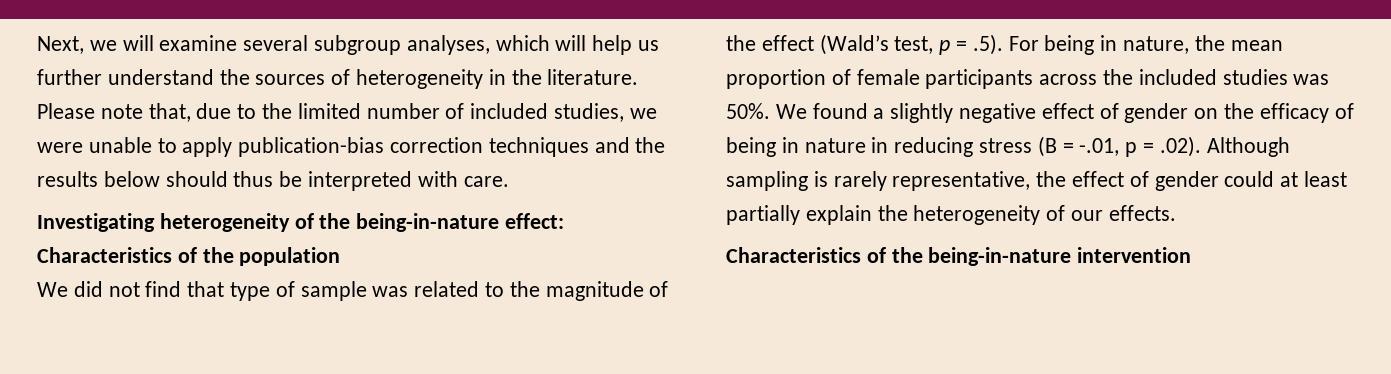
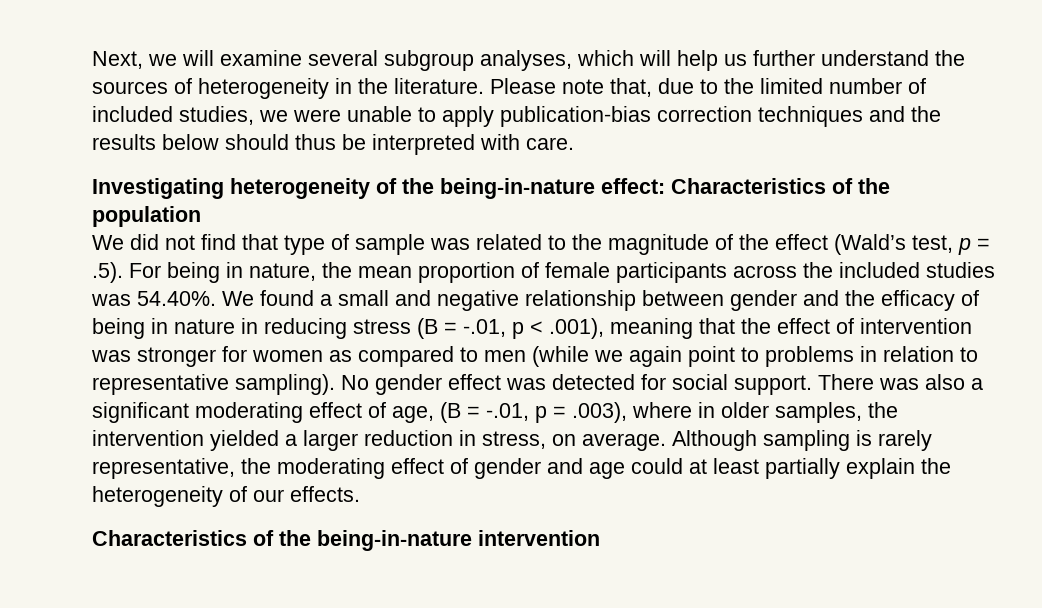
- We did not find that type of sample was related to the magnitude of the effect (Wald’s test, p = .5). For being in nature, the mean proportion of female participants across the included studies was 50%. We found a slightly negative effect of gender on the efficacy of being in nature in reducing stress (B = -.01, p = .02). Although sampling is rarely representative, the effect of gender could at least partially explain the heterogeneity of our effects.
+ We did not find that type of sample was related to the magnitude of the effect (Wald’s test, p = .5). For being in nature, the mean proportion of female participants across the included studies was 54.40%. We found a small and negative relationship between gender and the efficacy of being in nature in reducing stress (B = -.01, p < .001), meaning that the effect of intervention was stronger for women as compared to men (while we again point to problems in relation to representative sampling). No gender effect was detected for social support. There was also a significant moderating effect of age, (B = -.01, p = .003), where in older samples, the intervention yielded a larger reduction in stress, on average. Although sampling is rarely representative, the moderating effect of gender and age could at least partially explain the heterogeneity of our effects.

